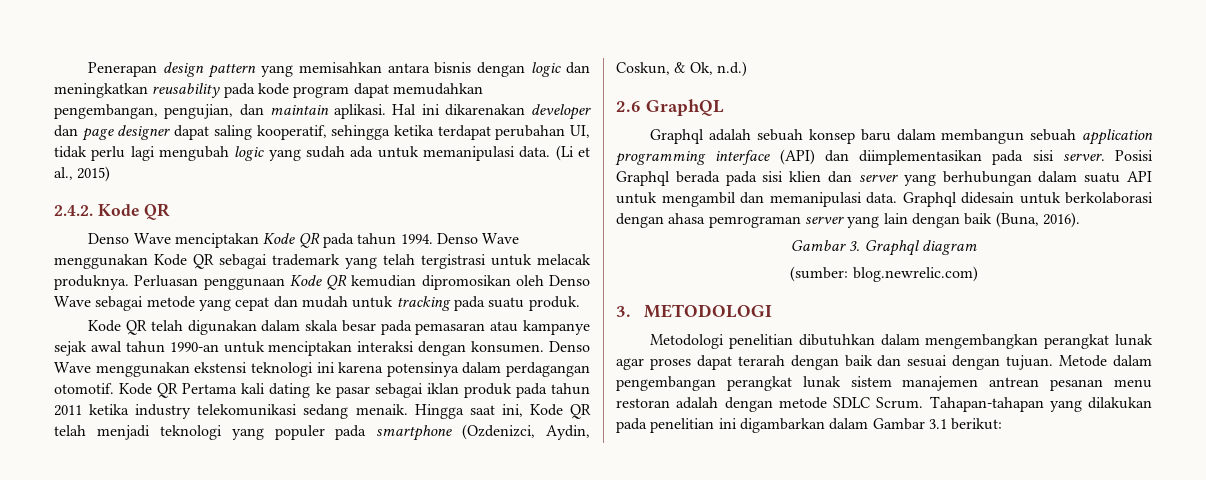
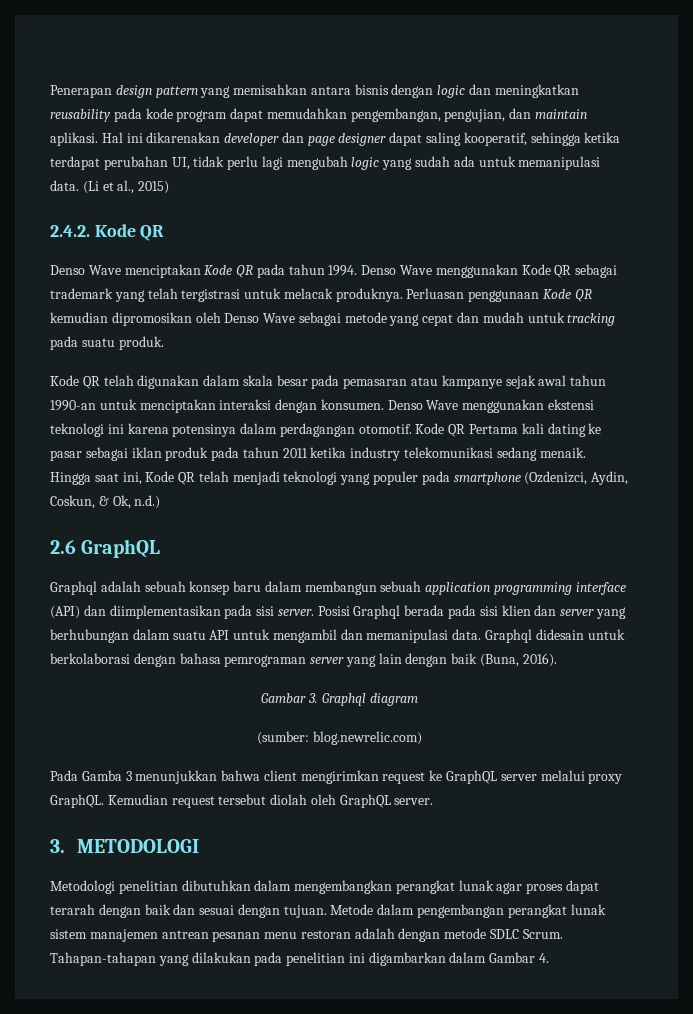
- Graphql didesain untuk berkolaborasi dengan ahasa pemrograman server yang lain dengan baik (Buna, 2016).
+ Graphql didesain untuk berkolaborasi dengan bahasa pemrograman server yang lain dengan baik (Buna, 2016).
+ Pada Gamba 3 menunjukkan bahwa client mengirimkan request ke GraphQL server melalui proxy GraphQL. Kemudian request tersebut diolah oleh GraphQL server.
- Tahapan-tahapan yang dilakukan pada penelitian ini digambarkan dalam Gambar 3.1 berikut:
+ Tahapan-tahapan yang dilakukan pada penelitian ini digambarkan dalam Gambar 4.

